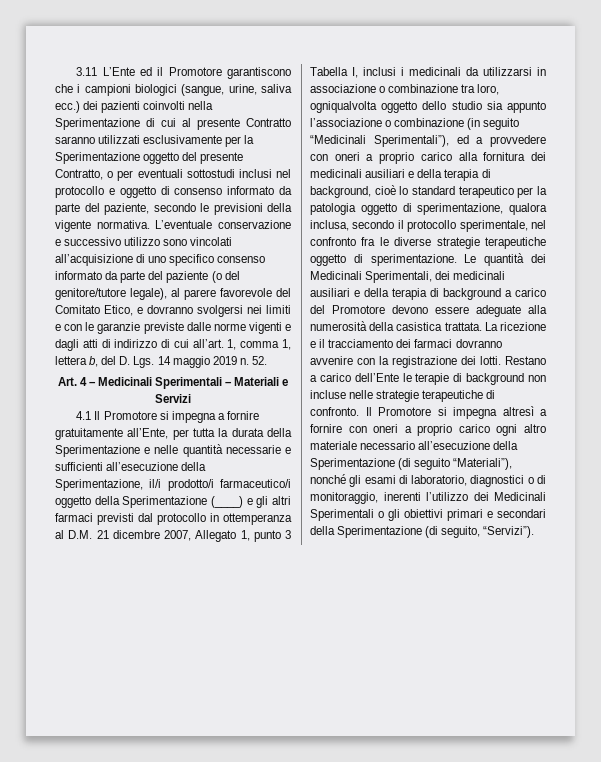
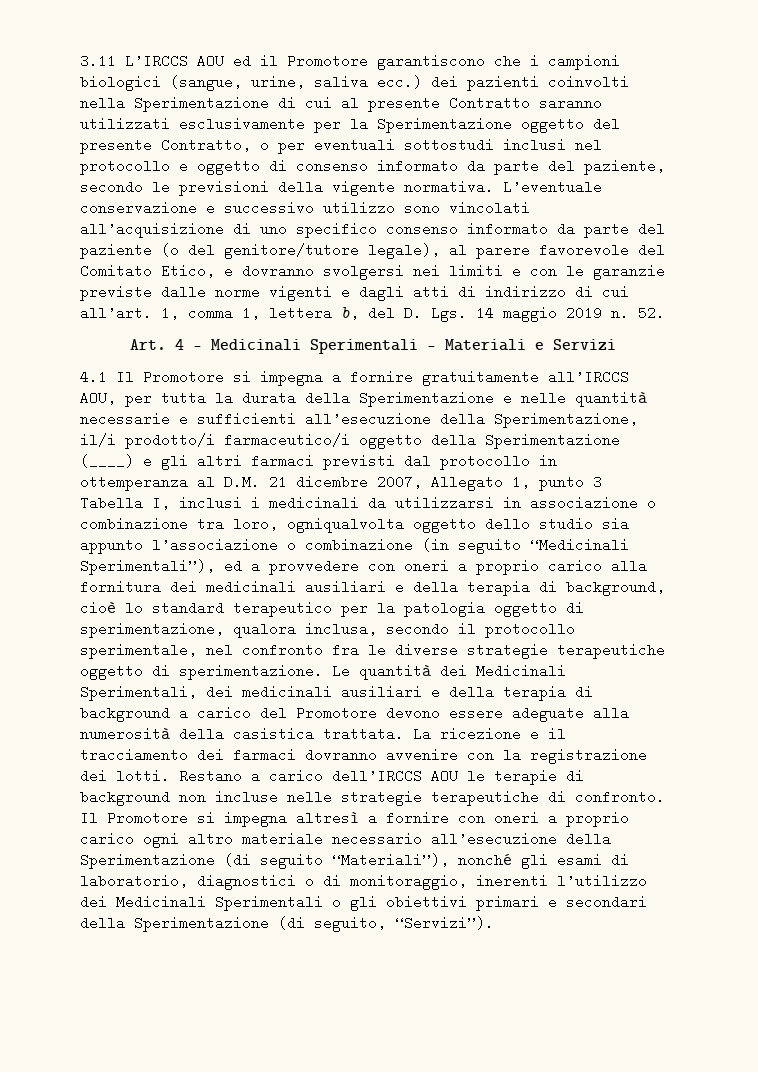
- 3.11 L’Ente ed il Promotore garantiscono che i campioni biologici (sangue, urine, saliva ecc.) dei pazienti coinvolti nella Sperimentazione di cui al presente Contratto saranno utilizzati esclusivamente per la Sperimentazione oggetto del presente Contratto, o per eventuali sottostudi inclusi nel protocollo e oggetto di consenso informato da parte del paziente, secondo le previsioni della vigente normativa.
+ 3.11 L’IRCCS AOU ed il Promotore garantiscono che i campioni biologici (sangue, urine, saliva ecc.) dei pazienti coinvolti nella Sperimentazione di cui al presente Contratto saranno utilizzati esclusivamente per la Sperimentazione oggetto del presente Contratto, o per eventuali sottostudi inclusi nel protocollo e oggetto di consenso informato da parte del paziente, secondo le previsioni della vigente normativa.
- 4.1 Il Promotore si impegna a fornire gratuitamente all’Ente, per tutta la durata della Sperimentazione e nelle quantità necessarie e sufficienti all’esecuzione della Sperimentazione, il/i prodotto/i farmaceutico/i oggetto della Sperimentazione (____) e gli altri farmaci previsti dal protocollo in ottemperanza al D.M. 21 dicembre 2007, Allegato 1, punto 3 Tabella I, inclusi i medicinali da utilizzarsi in associazione o combinazione tra loro, ogniqualvolta oggetto dello studio sia appunto l’associazione o combinazione (in seguito “Medicinali Sperimentali”), ed a provvedere con oneri a proprio carico alla fornitura dei medicinali ausiliari e della terapia di background, cioè lo standard terapeutico per la patologia oggetto di sperimentazione, qualora inclusa, secondo il protocollo sperimentale, nel confronto fra le diverse strategie terapeutiche oggetto di sperimentazione.
+ 4.1 Il Promotore si impegna a fornire gratuitamente all’IRCCS AOU, per tutta la durata della Sperimentazione e nelle quantità necessarie e sufficienti all’esecuzione della Sperimentazione, il/i prodotto/i farmaceutico/i oggetto della Sperimentazione (____) e gli altri farmaci previsti dal protocollo in ottemperanza al D.M. 21 dicembre 2007, Allegato 1, punto 3 Tabella I, inclusi i medicinali da utilizzarsi in associazione o combinazione tra loro, ogniqualvolta oggetto dello studio sia appunto l’associazione o combinazione (in seguito “Medicinali Sperimentali”), ed a provvedere con oneri a proprio carico alla fornitura dei medicinali ausiliari e della terapia di background, cioè lo standard terapeutico per la patologia oggetto di sperimentazione, qualora inclusa, secondo il protocollo sperimentale, nel confronto fra le diverse strategie terapeutiche oggetto di sperimentazione.
- Restano a carico dell’Ente le terapie di background non incluse nelle strategie terapeutiche di confronto.
+ Restano a carico dell’IRCCS AOU le terapie di background non incluse nelle strategie terapeutiche di confronto.

